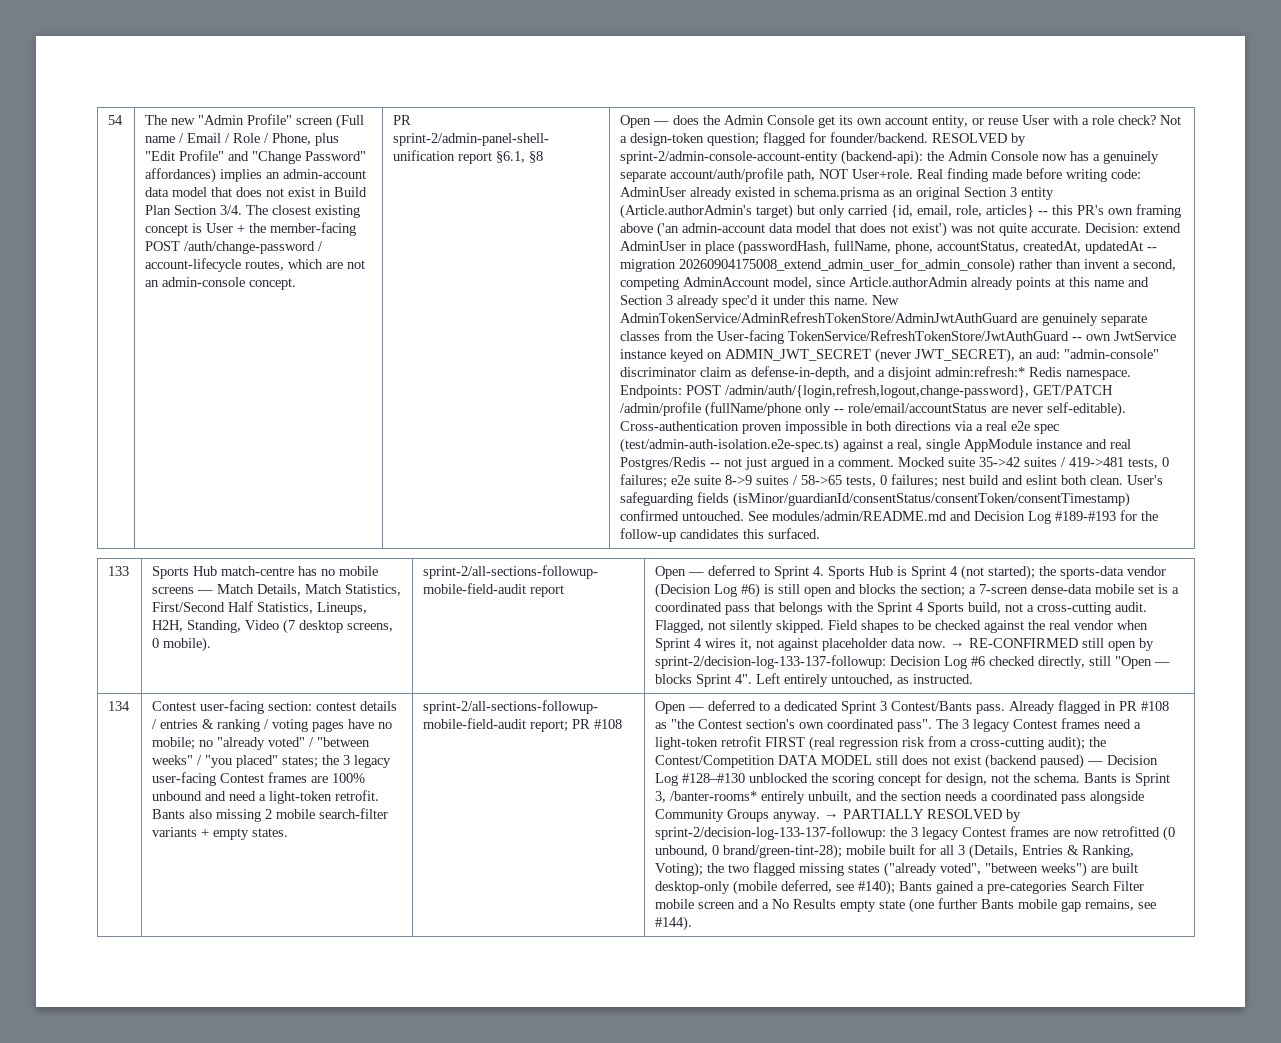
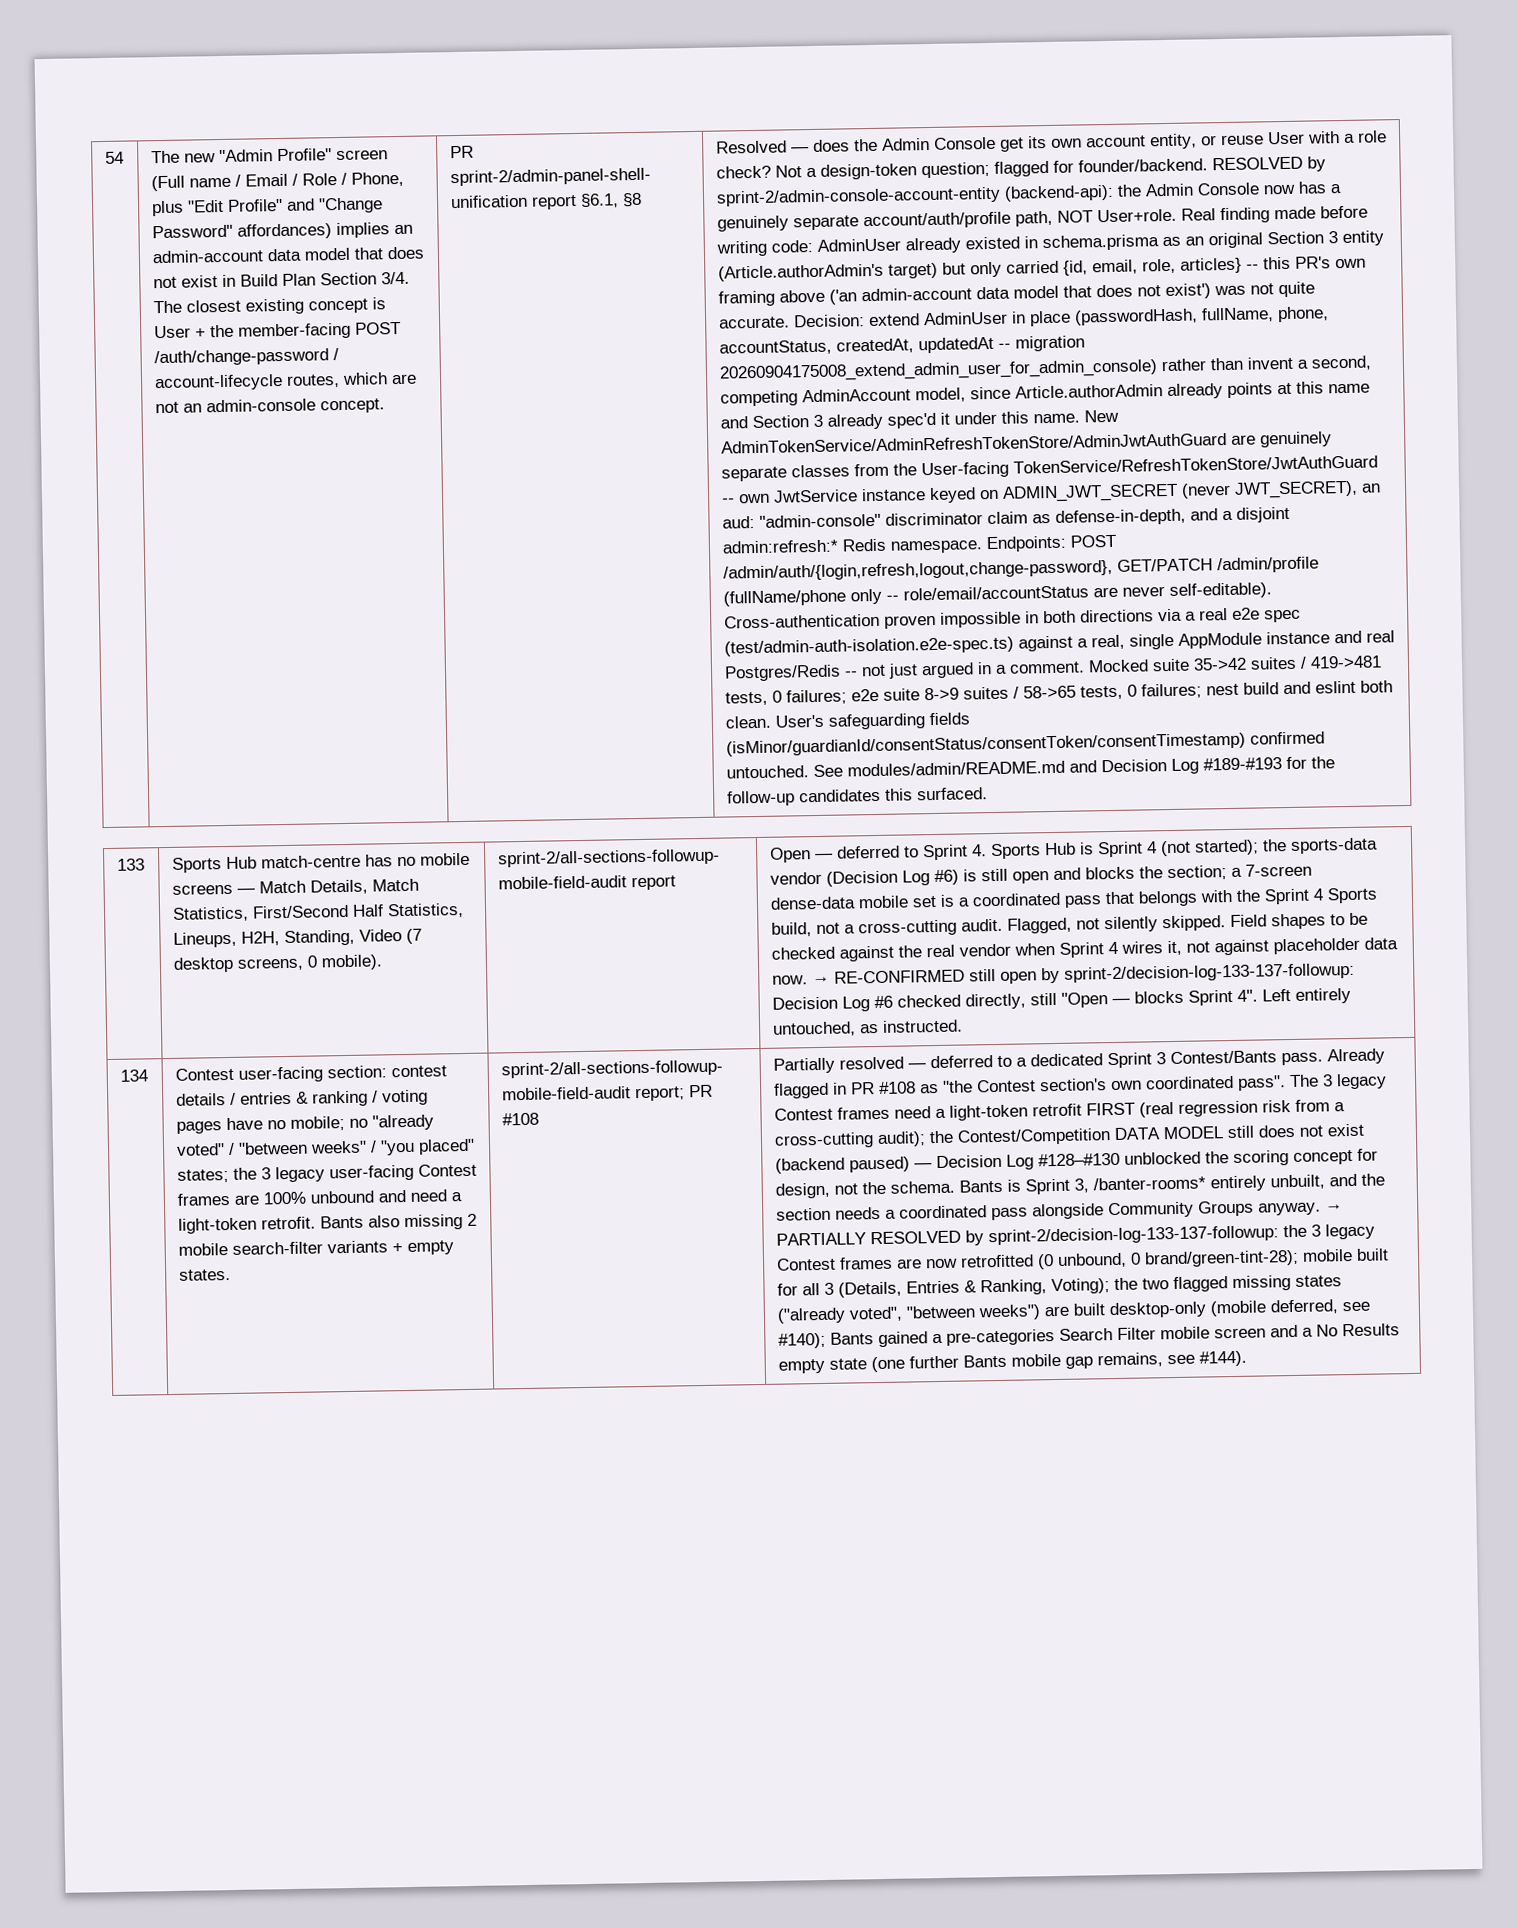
- Open — does the Admin Console get its own account entity, or reuse User with a role check?
+ Resolved — does the Admin Console get its own account entity, or reuse User with a role check?
- Open — deferred to a dedicated Sprint 3 Contest/Bants pass.
+ Partially resolved — deferred to a dedicated Sprint 3 Contest/Bants pass.

